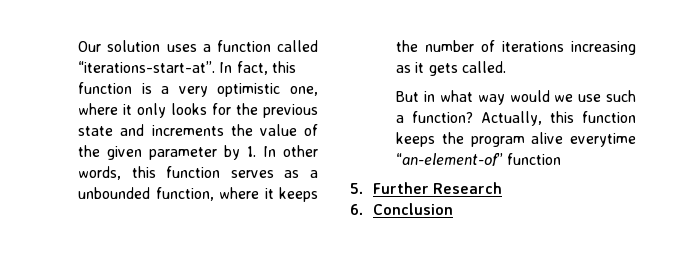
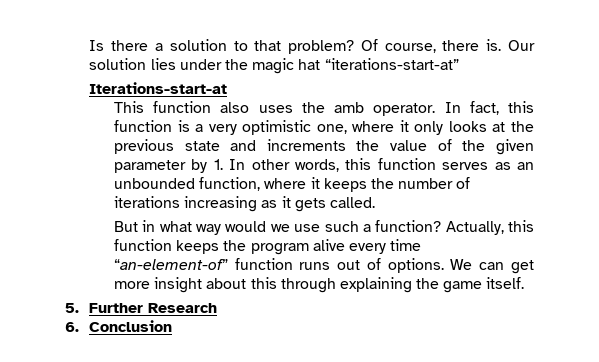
- Our solution uses a function called “iterations-start-at”.
+ Is there a solution to that problem? Of course, there is. Our solution lies under the magic hat “iterations-start-at”
+ Iterations-start-at
+ This function also uses the amb operator.
- In fact, this function is a very optimistic one, where it only looks for the previous state and increments the value of the given parameter by 1. In other words, this function serves as a unbounded function, where it keeps the number of iterations increasing as it gets called.
+ In fact, this function is a very optimistic one, where it only looks at the previous state and increments the value of the given parameter by 1. In other words, this function serves as an unbounded function, where it keeps the number of iterations increasing as it gets called.
- Actually, this function keeps the program alive everytime “an-element-of” function
+ Actually, this function keeps the program alive every time “an-element-of” function runs out of options. We can get more insight about this through explaining the game itself.

